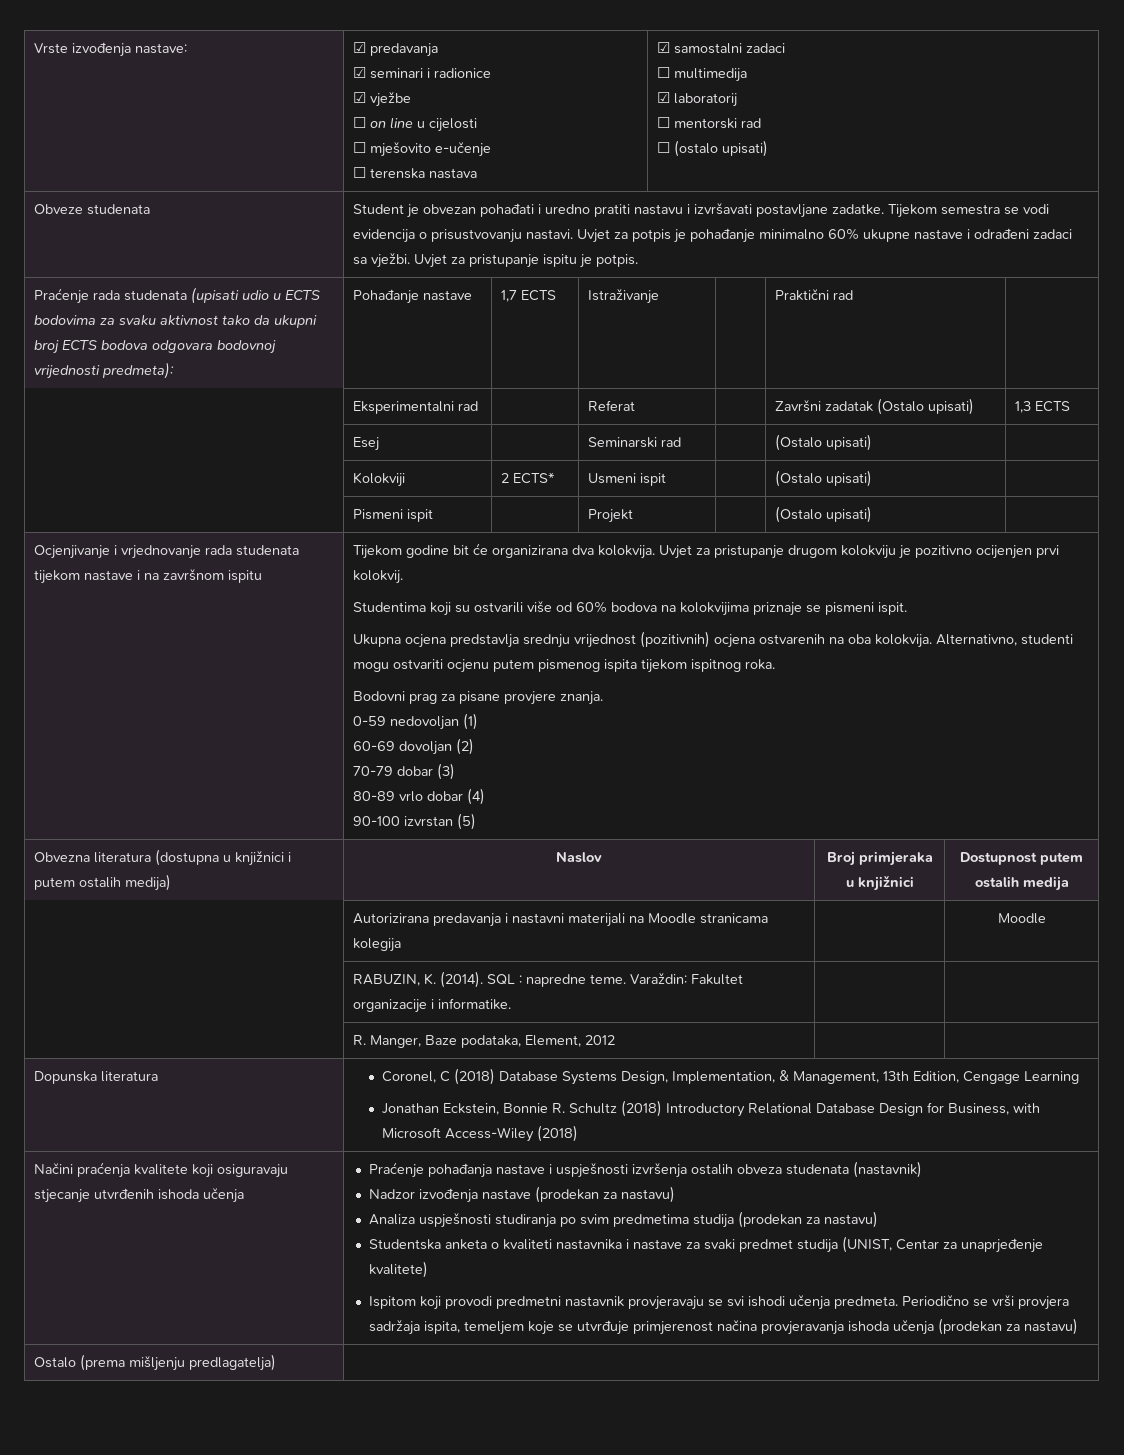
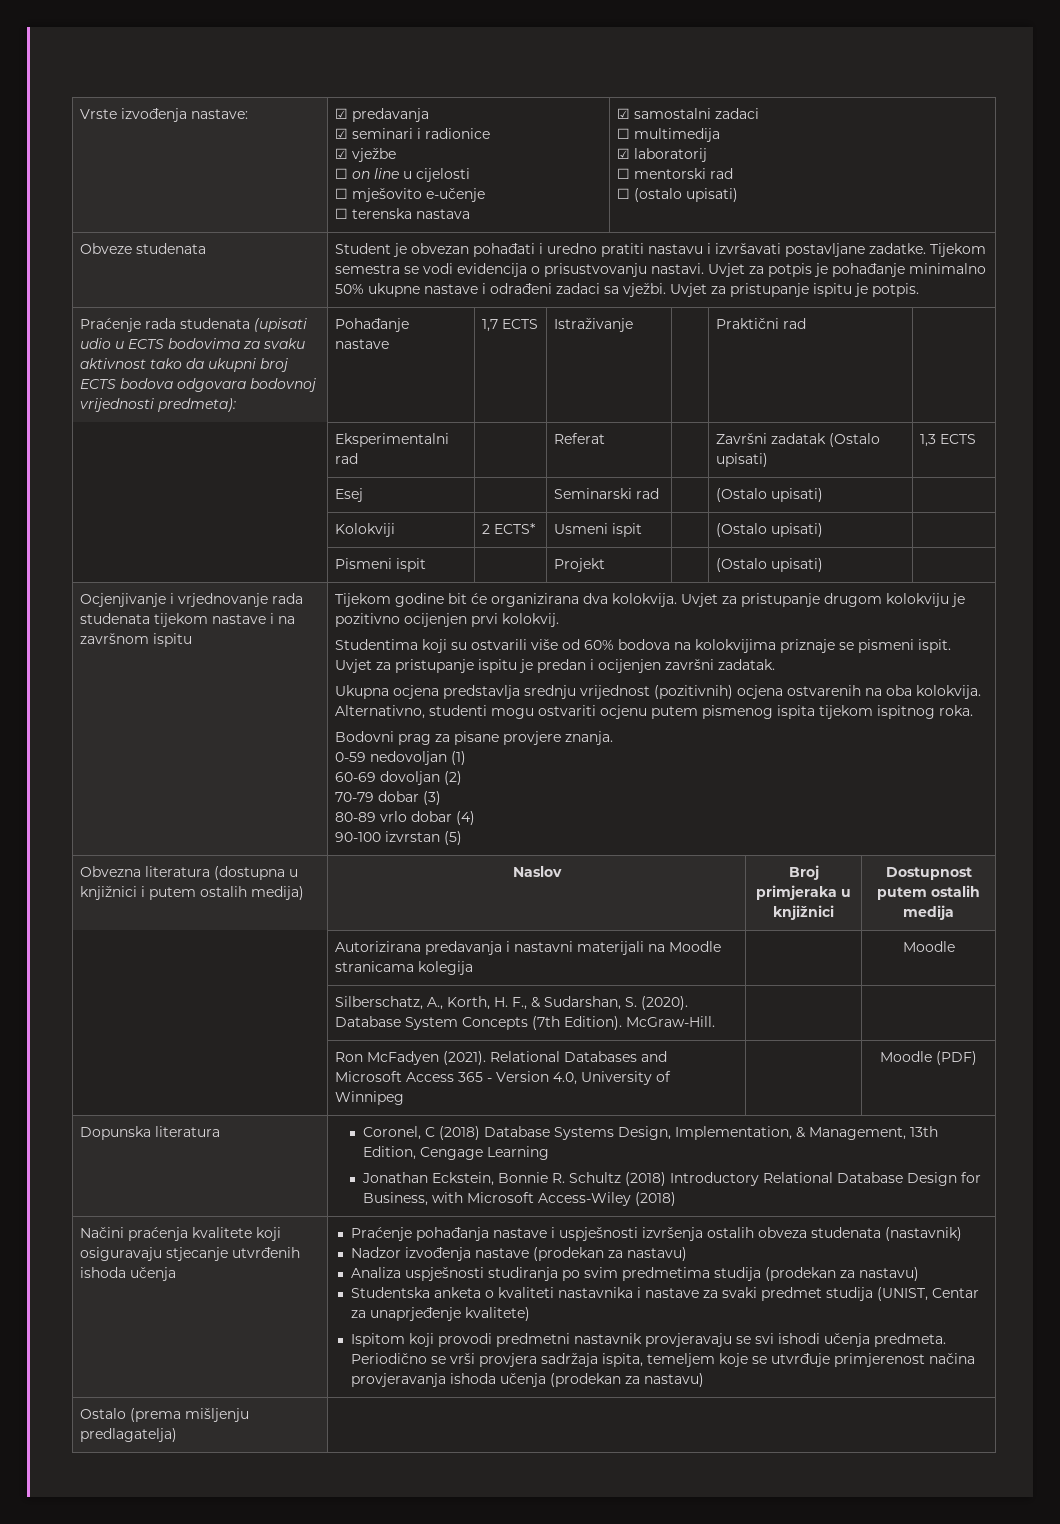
- Uvjet za potpis je pohađanje minimalno 60% ukupne nastave i odrađeni zadaci sa vježbi.
+ Uvjet za potpis je pohađanje minimalno 50% ukupne nastave i odrađeni zadaci sa vježbi.
+ Uvjet za pristupanje ispitu je predan i ocijenjen završni zadatak.
- | RABUZIN, K. (2014). SQL : napredne teme. Varaždin: Fakultet organizacije i informatike. | |
- | R. Manger, Baze podataka, Element, 2012 | |
+ | Silberschatz, A., Korth, H. F., & Sudarshan, S. (2020). Database System Concepts (7th Edition). McGraw-Hill. | |
+ | Ron McFadyen (2021). Relational Databases and Microsoft Access 365 - Version 4.0, University of Winnipeg | | Moodle (PDF)

